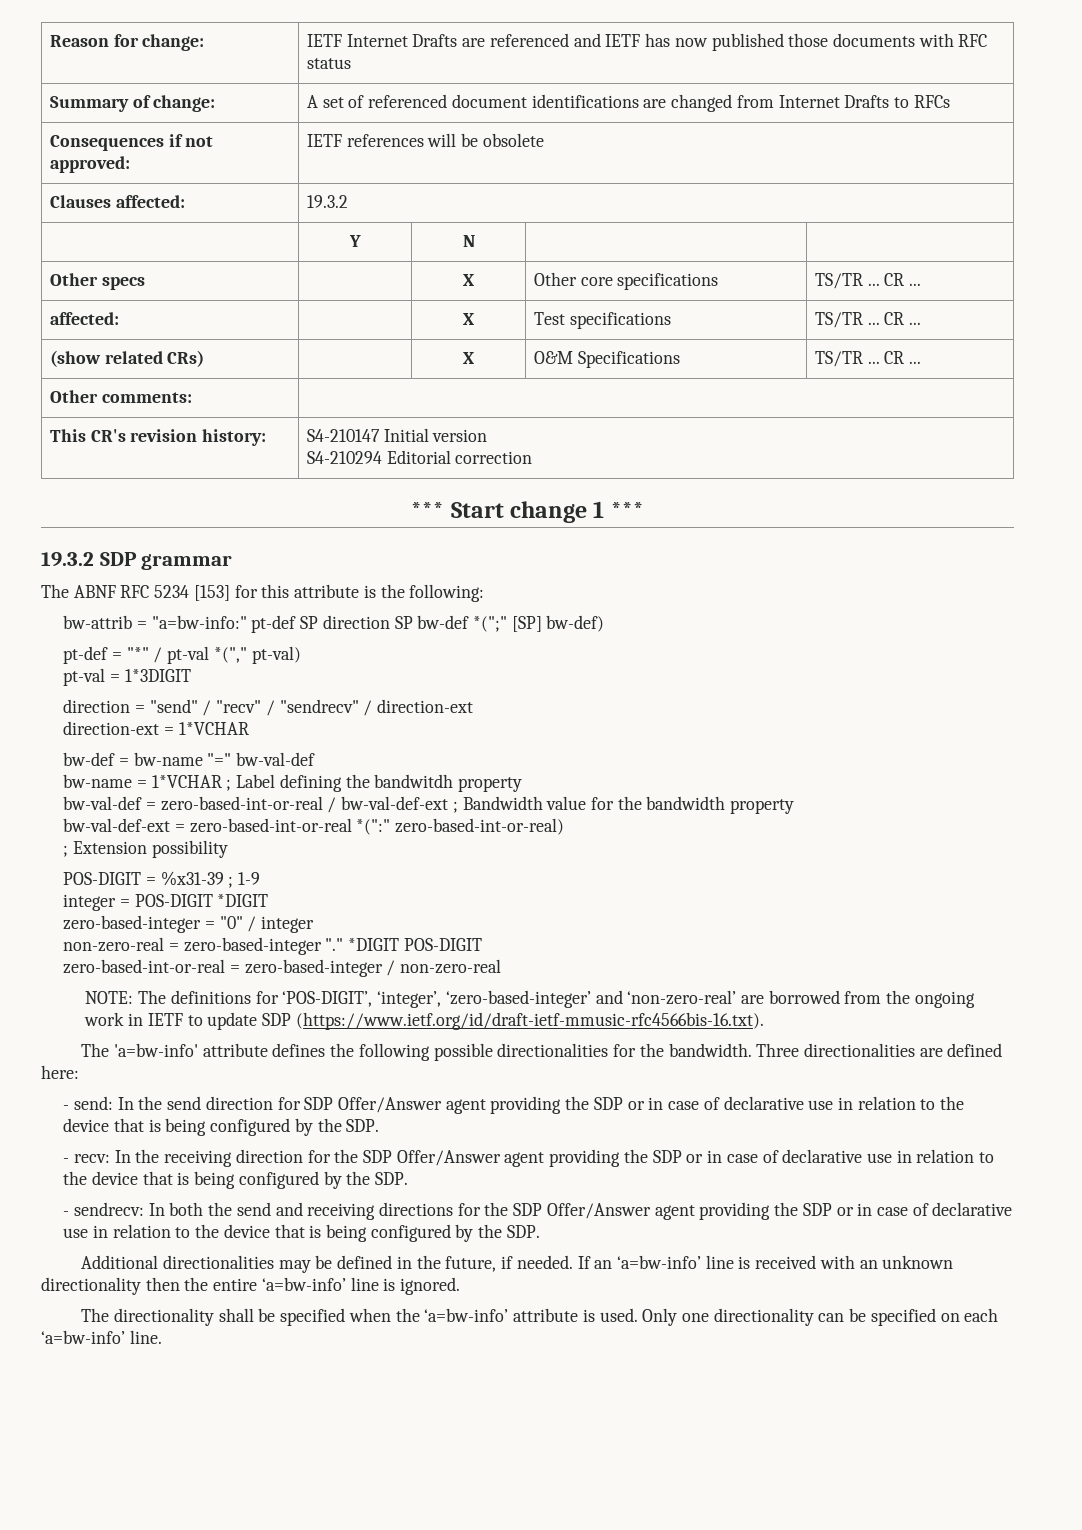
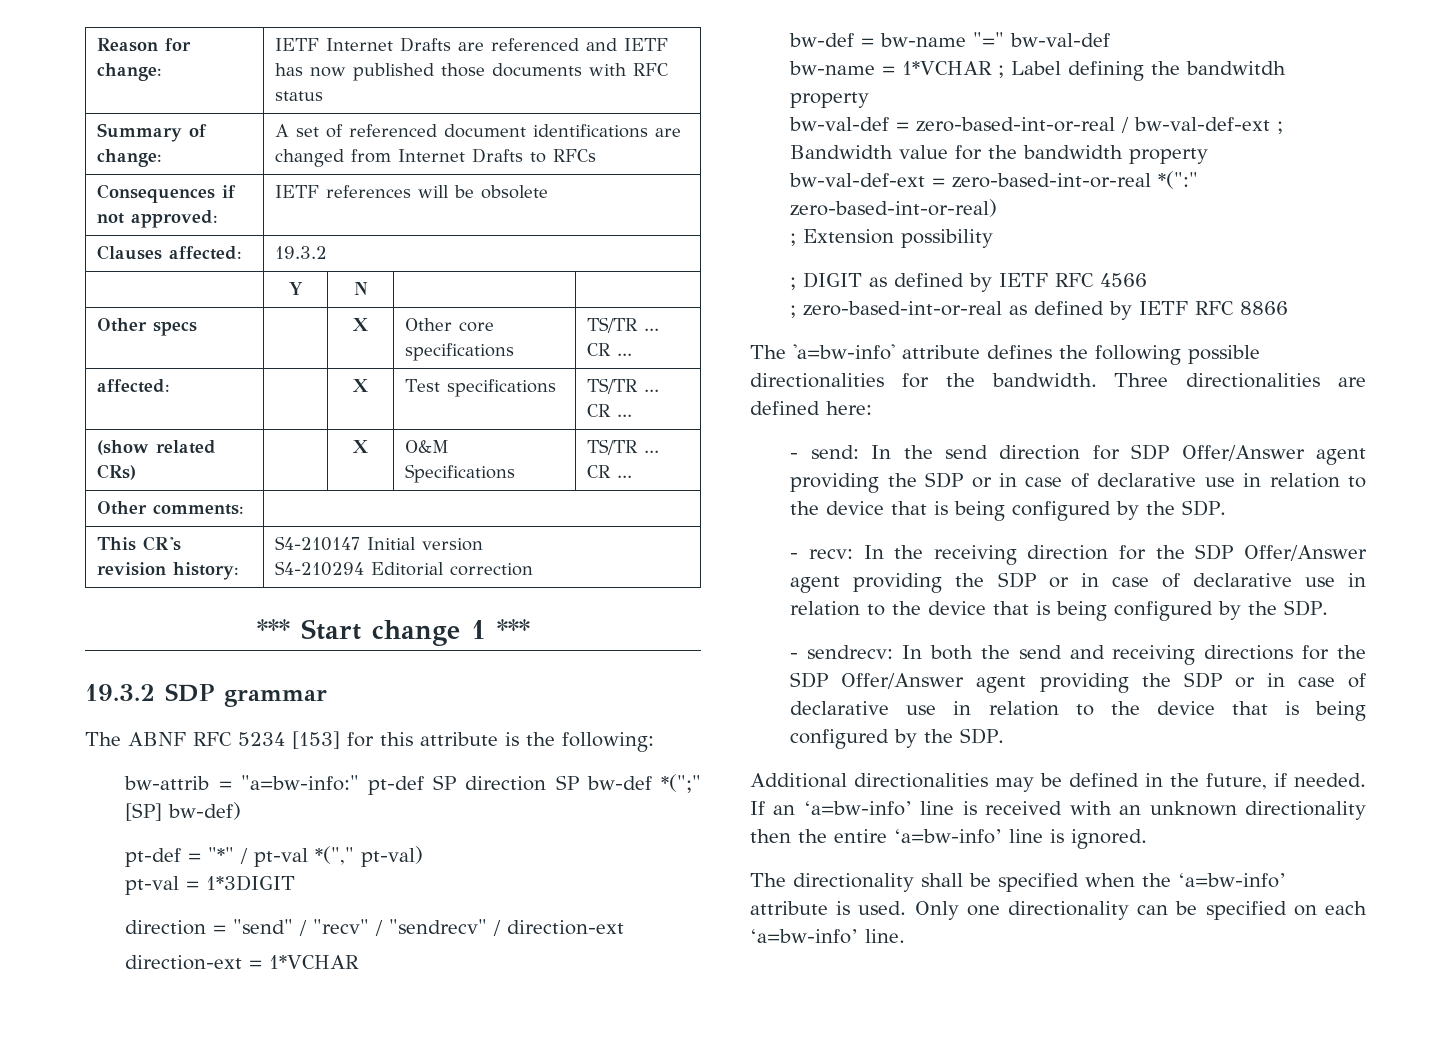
- POS-DIGIT = %x31-39 ; 1-9
- integer = POS-DIGIT *DIGIT
- zero-based-integer = "0" / integer
- non-zero-real = zero-based-integer "." *DIGIT POS-DIGIT
- zero-based-int-or-real = zero-based-integer / non-zero-real
- NOTE: The definitions for ‘POS-DIGIT’, ‘integer’, ‘zero-based-integer’ and ‘non-zero-real’ are borrowed from the ongoing work in IETF to update SDP (https://www.ietf.org/id/draft-ietf-mmusic-rfc4566bis-16.txt).
+ ; DIGIT as defined by IETF RFC 4566
+ ; zero-based-int-or-real as defined by IETF RFC 8866

